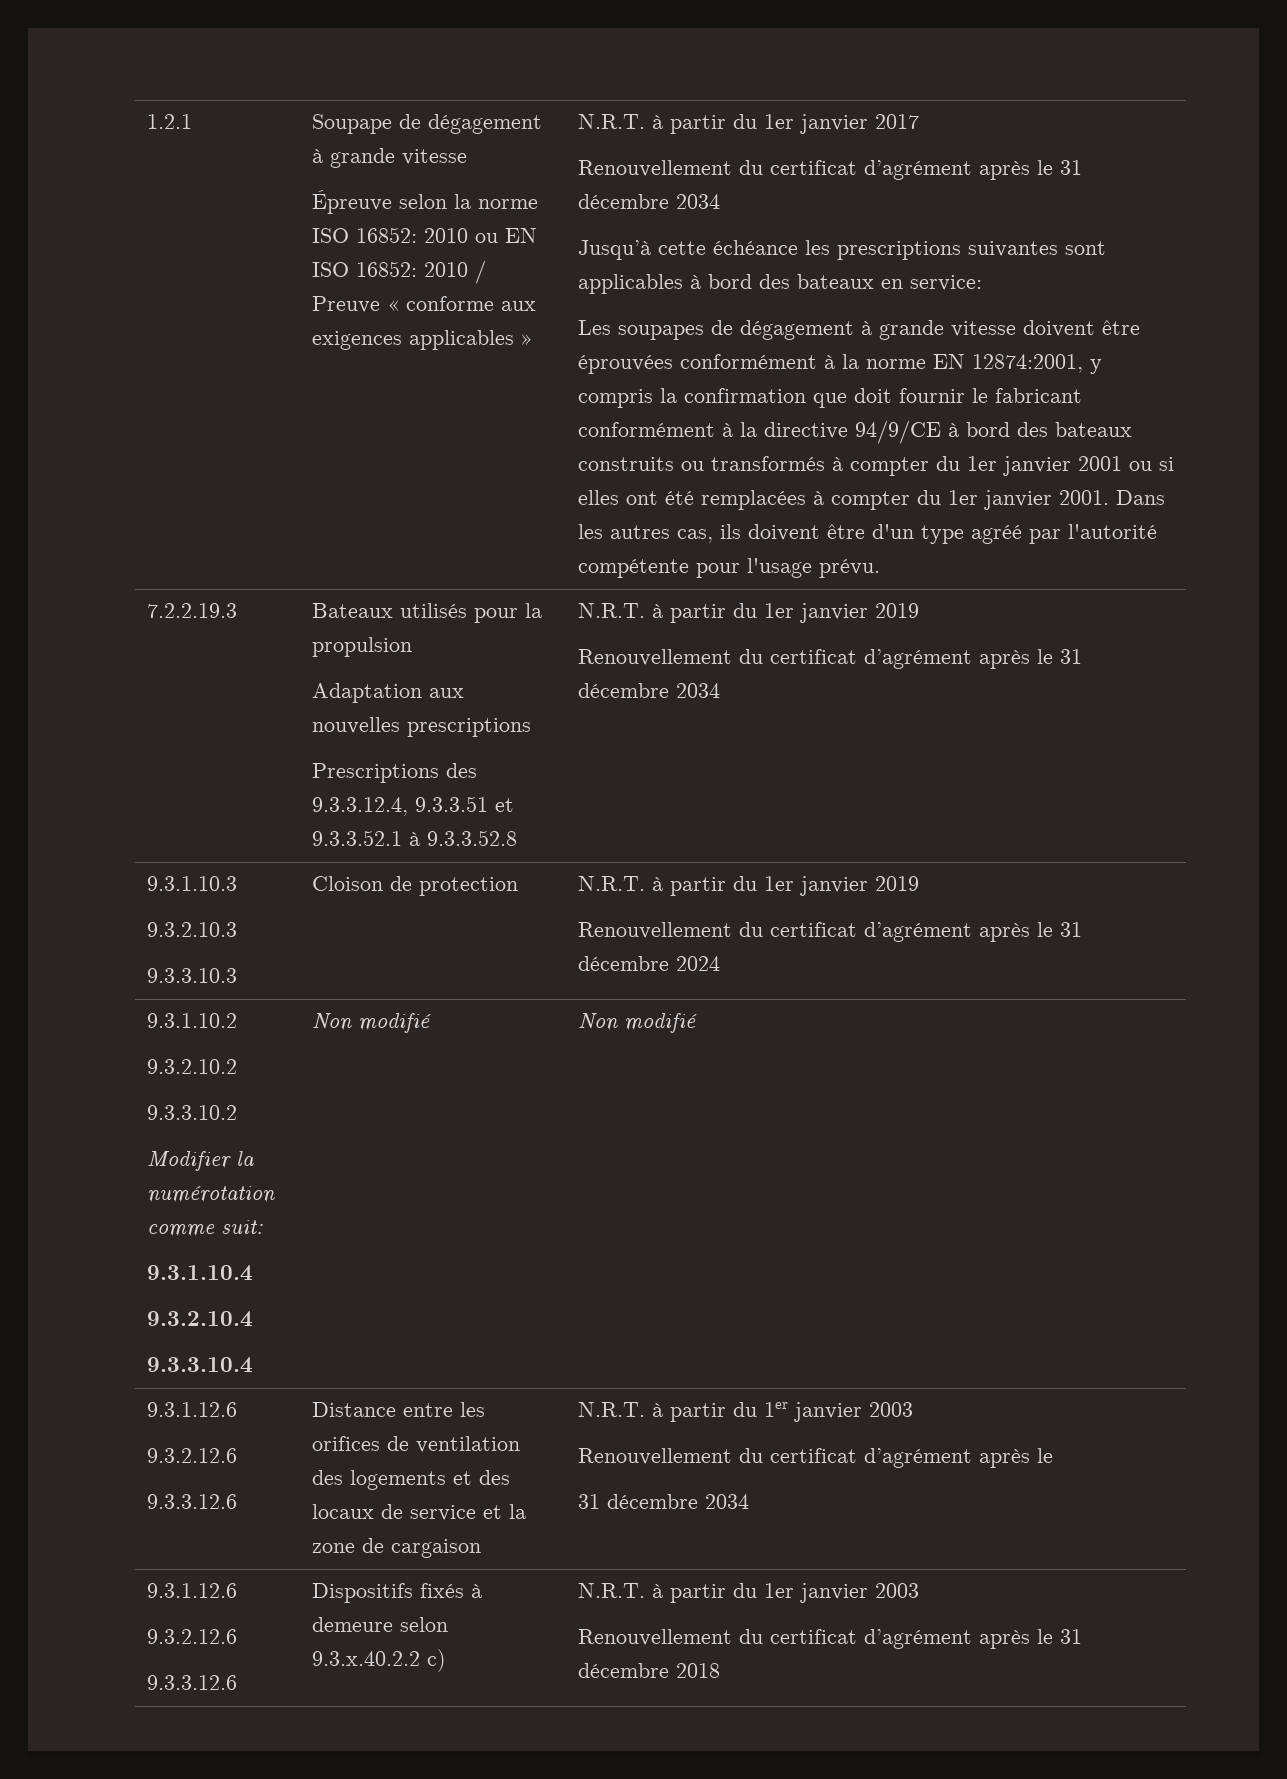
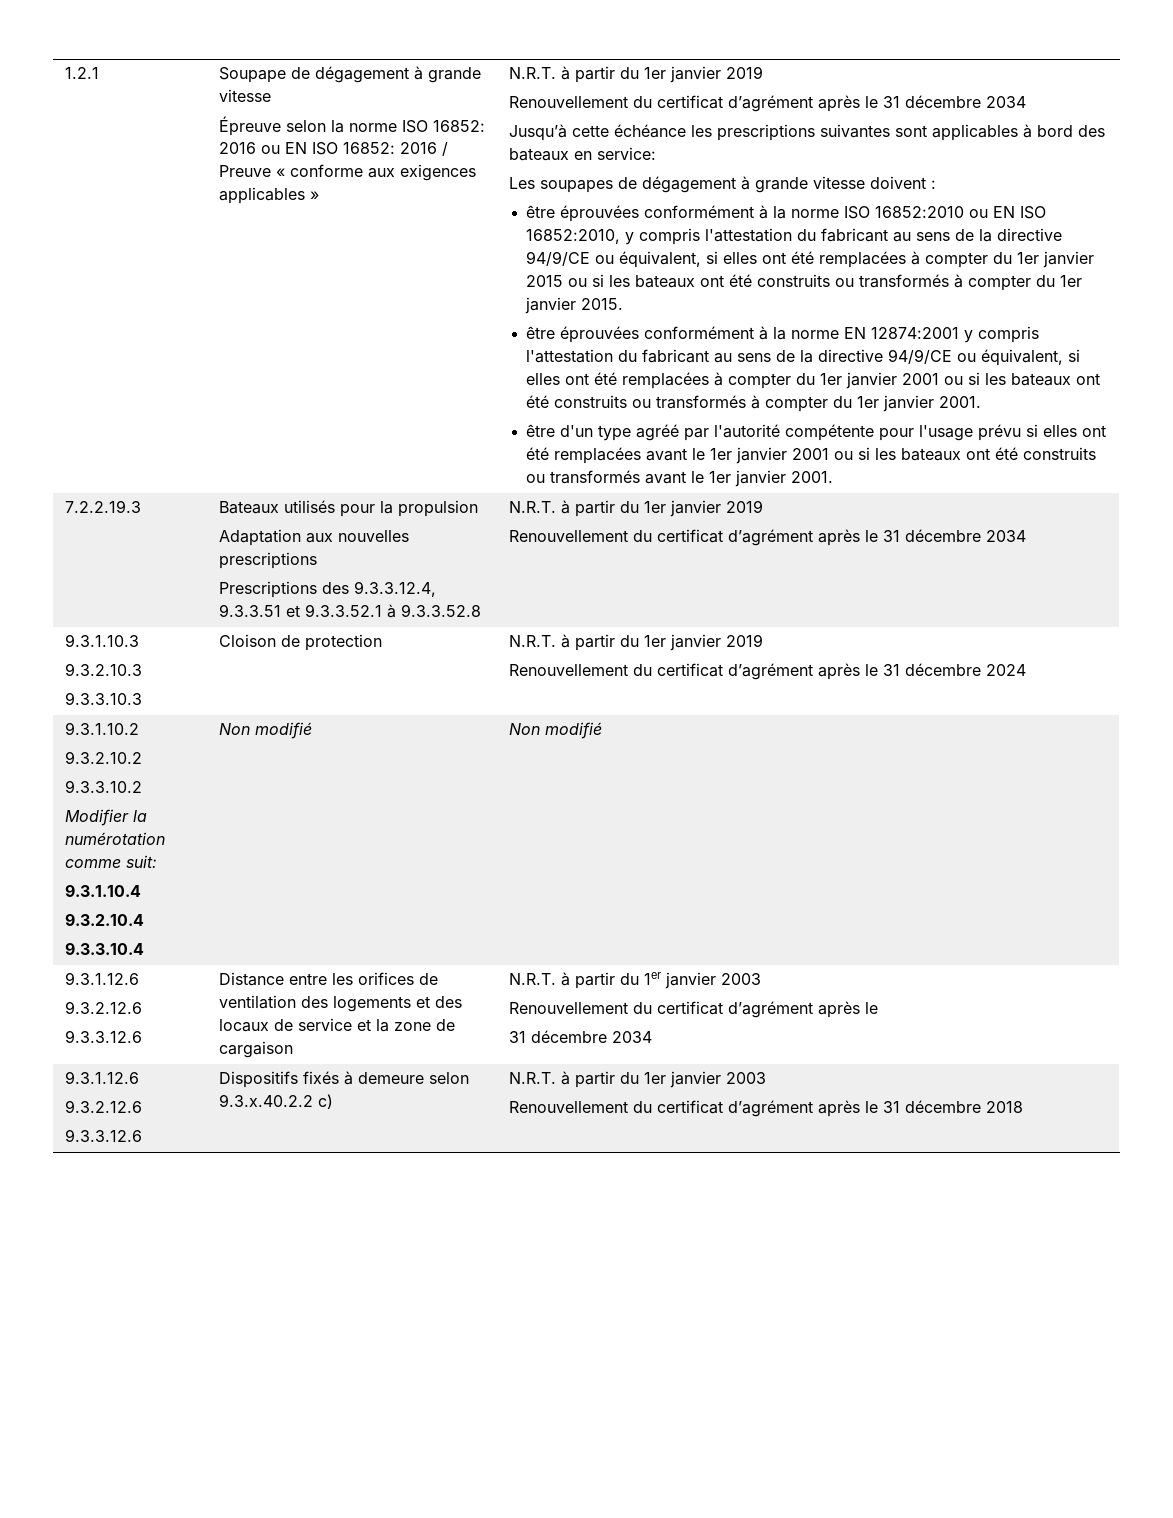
- Épreuve selon la norme ISO 16852: 2010 ou EN ISO 16852: 2010 / Preuve « conforme aux exigences applicables » | N.R.T. à partir du 1er janvier 2017
+ Épreuve selon la norme ISO 16852: 2016 ou EN ISO 16852: 2016 / Preuve « conforme aux exigences applicables » | N.R.T. à partir du 1er janvier 2019
- Les soupapes de dégagement à grande vitesse doivent être éprouvées conformément à la norme EN 12874:2001, y compris la confirmation que doit fournir le fabricant conformément à la directive 94/9/CE à bord des bateaux construits ou transformés à compter du 1er janvier 2001 ou si elles ont été remplacées à compter du 1er janvier 2001. Dans les autres cas, ils doivent être d'un type agréé par l'autorité compétente pour l'usage prévu.
+ Les soupapes de dégagement à grande vitesse doivent :
+ être éprouvées conformément à la norme ISO 16852:2010 ou EN ISO 16852:2010, y compris l'attestation du fabricant au sens de la directive 94/9/CE ou équivalent, si elles ont été remplacées à compter du 1er janvier 2015 ou si les bateaux ont été construits ou transformés à compter du 1er janvier 2015.
+ être éprouvées conformément à la norme EN 12874:2001 y compris l'attestation du fabricant au sens de la directive 94/9/CE ou équivalent, si elles ont été remplacées à compter du 1er janvier 2001 ou si les bateaux ont été construits ou transformés à compter du 1er janvier 2001.
+ être d'un type agréé par l'autorité compétente pour l'usage prévu si elles ont été remplacées avant le 1er janvier 2001 ou si les bateaux ont été construits ou transformés avant le 1er janvier 2001.

